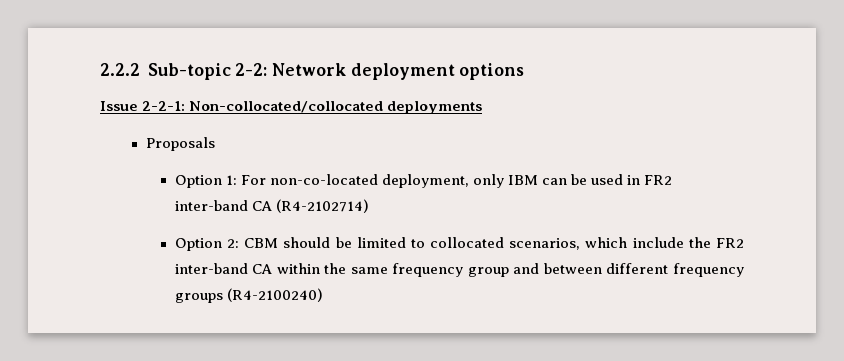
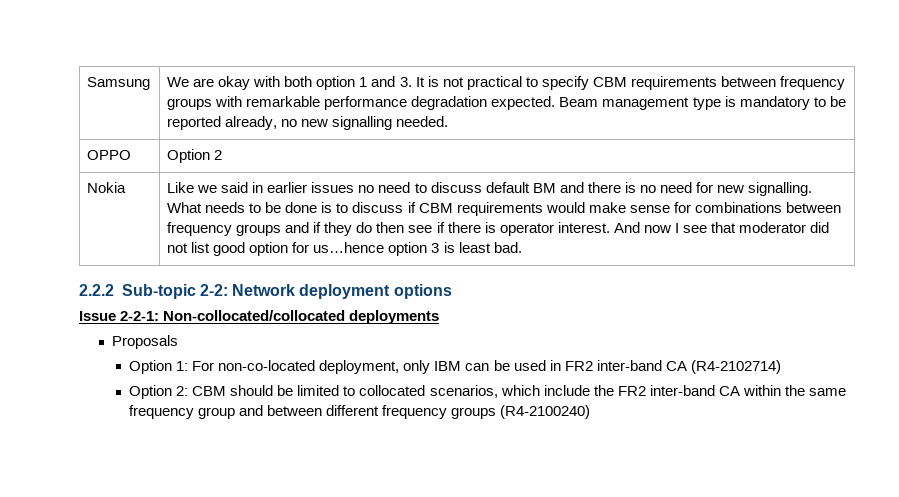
+ Samsung | We are okay with both option 1 and 3. It is not practical to specify CBM requirements between frequency groups with remarkable performance degradation expected. Beam management type is mandatory to be reported already, no new signalling needed.
+ OPPO | Option 2
+ Nokia | Like we said in earlier issues no need to discuss default BM and there is no need for new signalling. What needs to be done is to discuss if CBM requirements would make sense for combinations between frequency groups and if they do then see if there is operator interest. And now I see that moderator did not list good option for us…hence option 3 is least bad.

